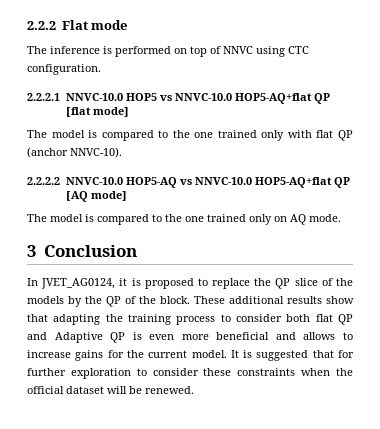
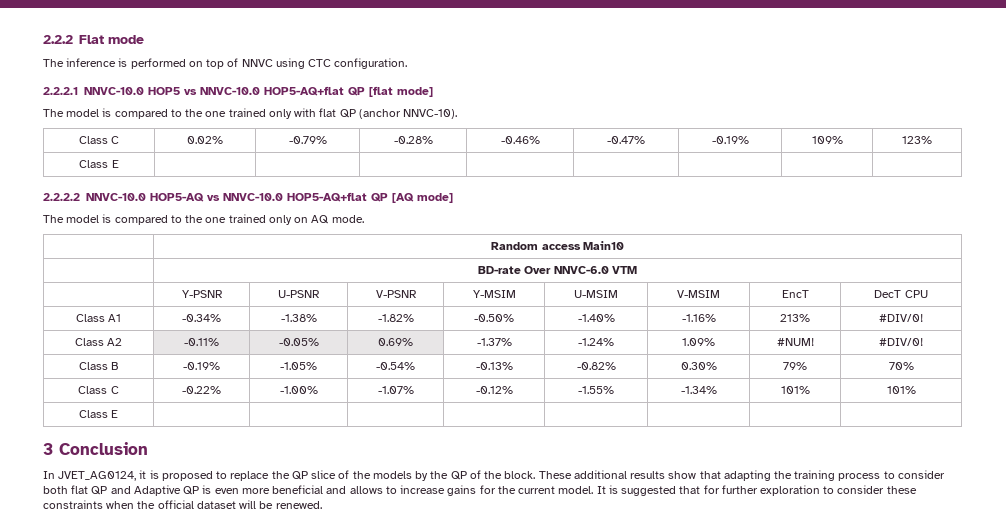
+ Class C | 0.02% | -0.79% | -0.28% | -0.46% | -0.47% | -0.19% | 109% | 123%
+ Class E | | | | | | | |
+ | Random access Main10
+ | BD-rate Over NNVC-6.0 VTM
+ | Y-PSNR | U-PSNR | V-PSNR | Y-MSIM | U-MSIM | V-MSIM | EncT | DecT CPU
+ Class A1 | -0.34% | -1.38% | -1.82% | -0.50% | -1.40% | -1.16% | 213% | #DIV/0!
+ Class A2 | -0.11% | -0.05% | 0.69% | -1.37% | -1.24% | 1.09% | #NUM! | #DIV/0!
+ Class B | -0.19% | -1.05% | -0.54% | -0.13% | -0.82% | 0.30% | 79% | 70%
+ Class C | -0.22% | -1.00% | -1.07% | -0.12% | -1.55% | -1.34% | 101% | 101%
+ Class E | | | | | | | |

